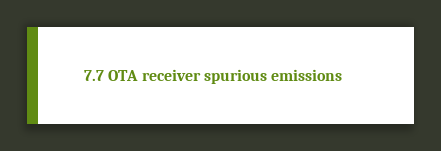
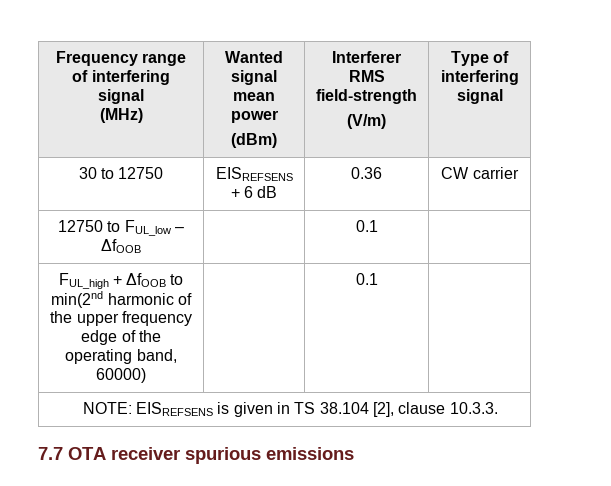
+ Frequency range of interfering signal
+ (MHz) | Wanted signal mean power
+ (dBm) | Interferer RMS field-strength
+ (V/m) | Type of interfering signal
+ 30 to 12750 | EISREFSENS + 6 dB | 0.36 | CW carrier
+ 12750 to FUL_low – ΔfOOB | | 0.1 |
+ FUL_high + ΔfOOB to min(2nd harmonic of the upper frequency edge of the operating band, 60000) | | 0.1 |
+ NOTE: EISREFSENS is given in TS 38.104 [2], clause 10.3.3.

